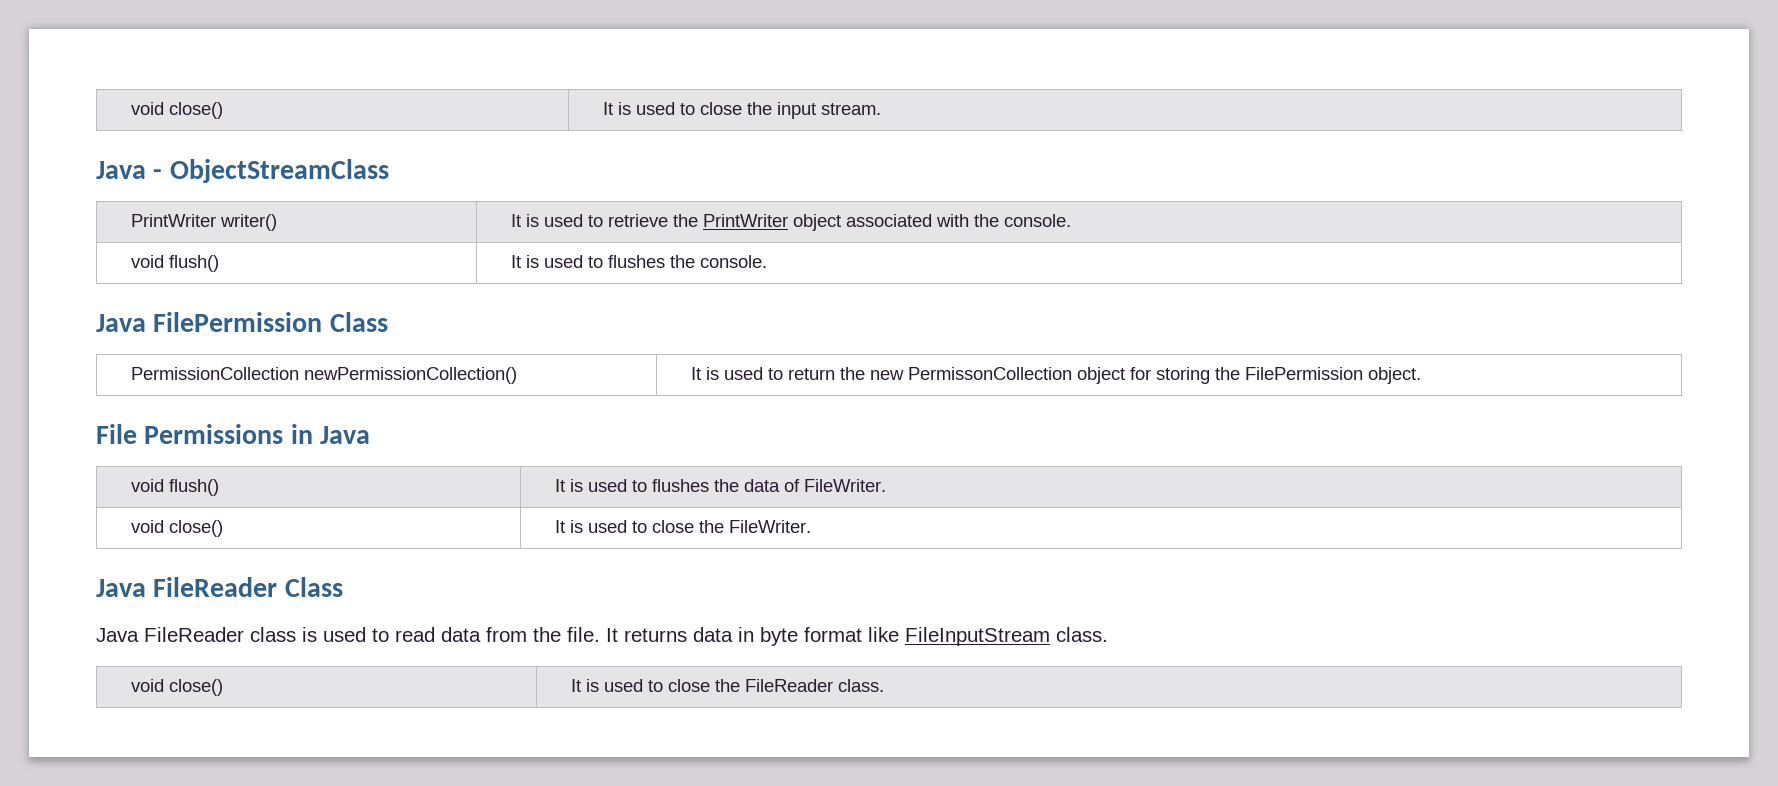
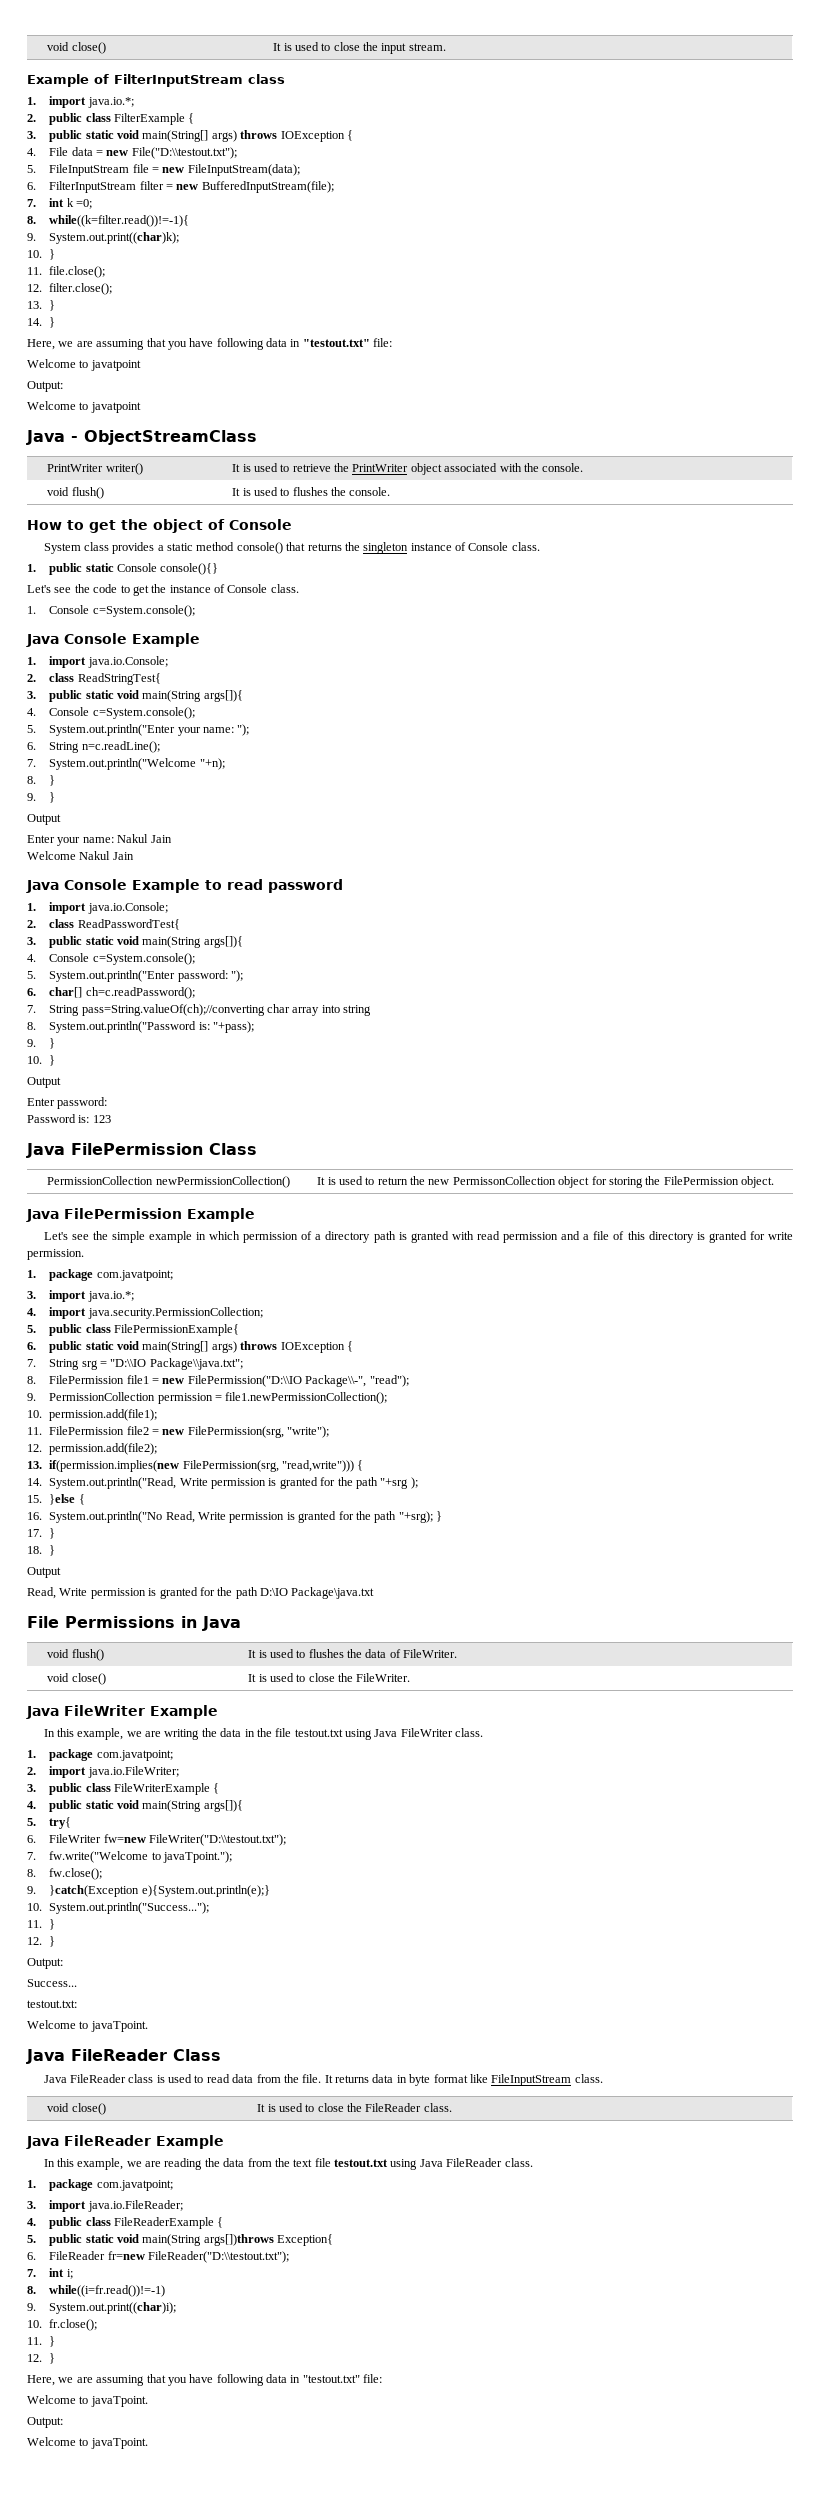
+ Example of FilterInputStream class
+ 1. import java.io.*;
+ 2. public class FilterExample {
+ 3. public static void main(String[] args) throws IOException {
+ 4. File data = new File("D:\\testout.txt");
+ 5. FileInputStream file = new FileInputStream(data);
+ 6. FilterInputStream filter = new BufferedInputStream(file);
+ 7. int k =0;
+ 8. while((k=filter.read())!=-1){
+ 9. System.out.print((char)k);
+ 10. }
+ 11. file.close();
+ 12. filter.close();
+ 13. }
+ 14. }
+ Here, we are assuming that you have following data in "testout.txt" file:
+ Welcome to javatpoint
+ Output:
+ Welcome to javatpoint
+ How to get the object of Console
+ System class provides a static method console() that returns the singleton instance of Console class.
+ 1. public static Console console(){}
+ Let's see the code to get the instance of Console class.
+ 1. Console c=System.console();
+ Java Console Example
+ 1. import java.io.Console;
+ 2. class ReadStringTest{
+ 3. public static void main(String args[]){
+ 4. Console c=System.console();
+ 5. System.out.println("Enter your name: ");
+ 6. String n=c.readLine();
+ 7. System.out.println("Welcome "+n);
+ 8. }
+ 9. }
+ Output
+ Enter your name: Nakul Jain
+ Welcome Nakul Jain
+ Java Console Example to read password
+ 1. import java.io.Console;
+ 2. class ReadPasswordTest{
+ 3. public static void main(String args[]){
+ 4. Console c=System.console();
+ 5. System.out.println("Enter password: ");
+ 6. char[] ch=c.readPassword();
+ 7. String pass=String.valueOf(ch);//converting char array into string
+ 8. System.out.println("Password is: "+pass);
+ 9. }
+ 10. }
+ Output
+ Enter password:
+ Password is: 123
+ Java FilePermission Example
+ Let's see the simple example in which permission of a directory path is granted with read permission and a file of this directory is granted for write permission.
+ 1. package com.javatpoint;
+ 3. import java.io.*;
+ 4. import java.security.PermissionCollection;
+ 5. public class FilePermissionExample{
+ 6. public static void main(String[] args) throws IOException {
+ 7. String srg = "D:\\IO Package\\java.txt";
+ 8. FilePermission file1 = new FilePermission("D:\\IO Package\\-", "read");
+ 9. PermissionCollection permission = file1.newPermissionCollection();
+ 10. permission.add(file1);
+ 11. FilePermission file2 = new FilePermission(srg, "write");
+ 12. permission.add(file2);
+ 13. if(permission.implies(new FilePermission(srg, "read,write"))) {
+ 14. System.out.println("Read, Write permission is granted for the path "+srg );
+ 15. }else {
+ 16. System.out.println("No Read, Write permission is granted for the path "+srg); }
+ 17. }
+ 18. }
+ Output
+ Read, Write permission is granted for the path D:\IO Package\java.txt
+ Java FileWriter Example
+ In this example, we are writing the data in the file testout.txt using Java FileWriter class.
+ 1. package com.javatpoint;
+ 2. import java.io.FileWriter;
+ 3. public class FileWriterExample {
+ 4. public static void main(String args[]){
+ 5. try{
+ 6. FileWriter fw=new FileWriter("D:\\testout.txt");
+ 7. fw.write("Welcome to javaTpoint.");
+ 8. fw.close();
+ 9. }catch(Exception e){System.out.println(e);}
+ 10. System.out.println("Success...");
+ 11. }
+ 12. }
+ Output:
+ Success...
+ testout.txt:
+ Welcome to javaTpoint.
+ Java FileReader Example
+ In this example, we are reading the data from the text file testout.txt using Java FileReader class.
+ 1. package com.javatpoint;
+ 3. import java.io.FileReader;
+ 4. public class FileReaderExample {
+ 5. public static void main(String args[])throws Exception{
+ 6. FileReader fr=new FileReader("D:\\testout.txt");
+ 7. int i;
+ 8. while((i=fr.read())!=-1)
+ 9. System.out.print((char)i);
+ 10. fr.close();
+ 11. }
+ 12. }
+ Here, we are assuming that you have following data in "testout.txt" file:
+ Welcome to javaTpoint.
+ Output:
+ Welcome to javaTpoint.

